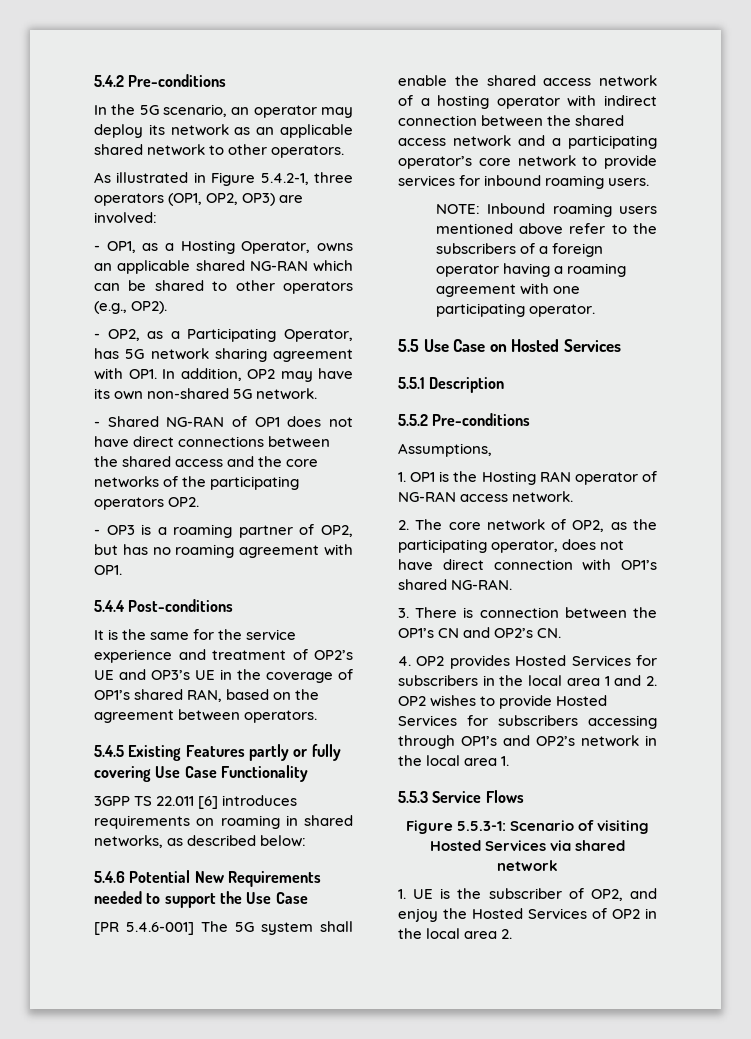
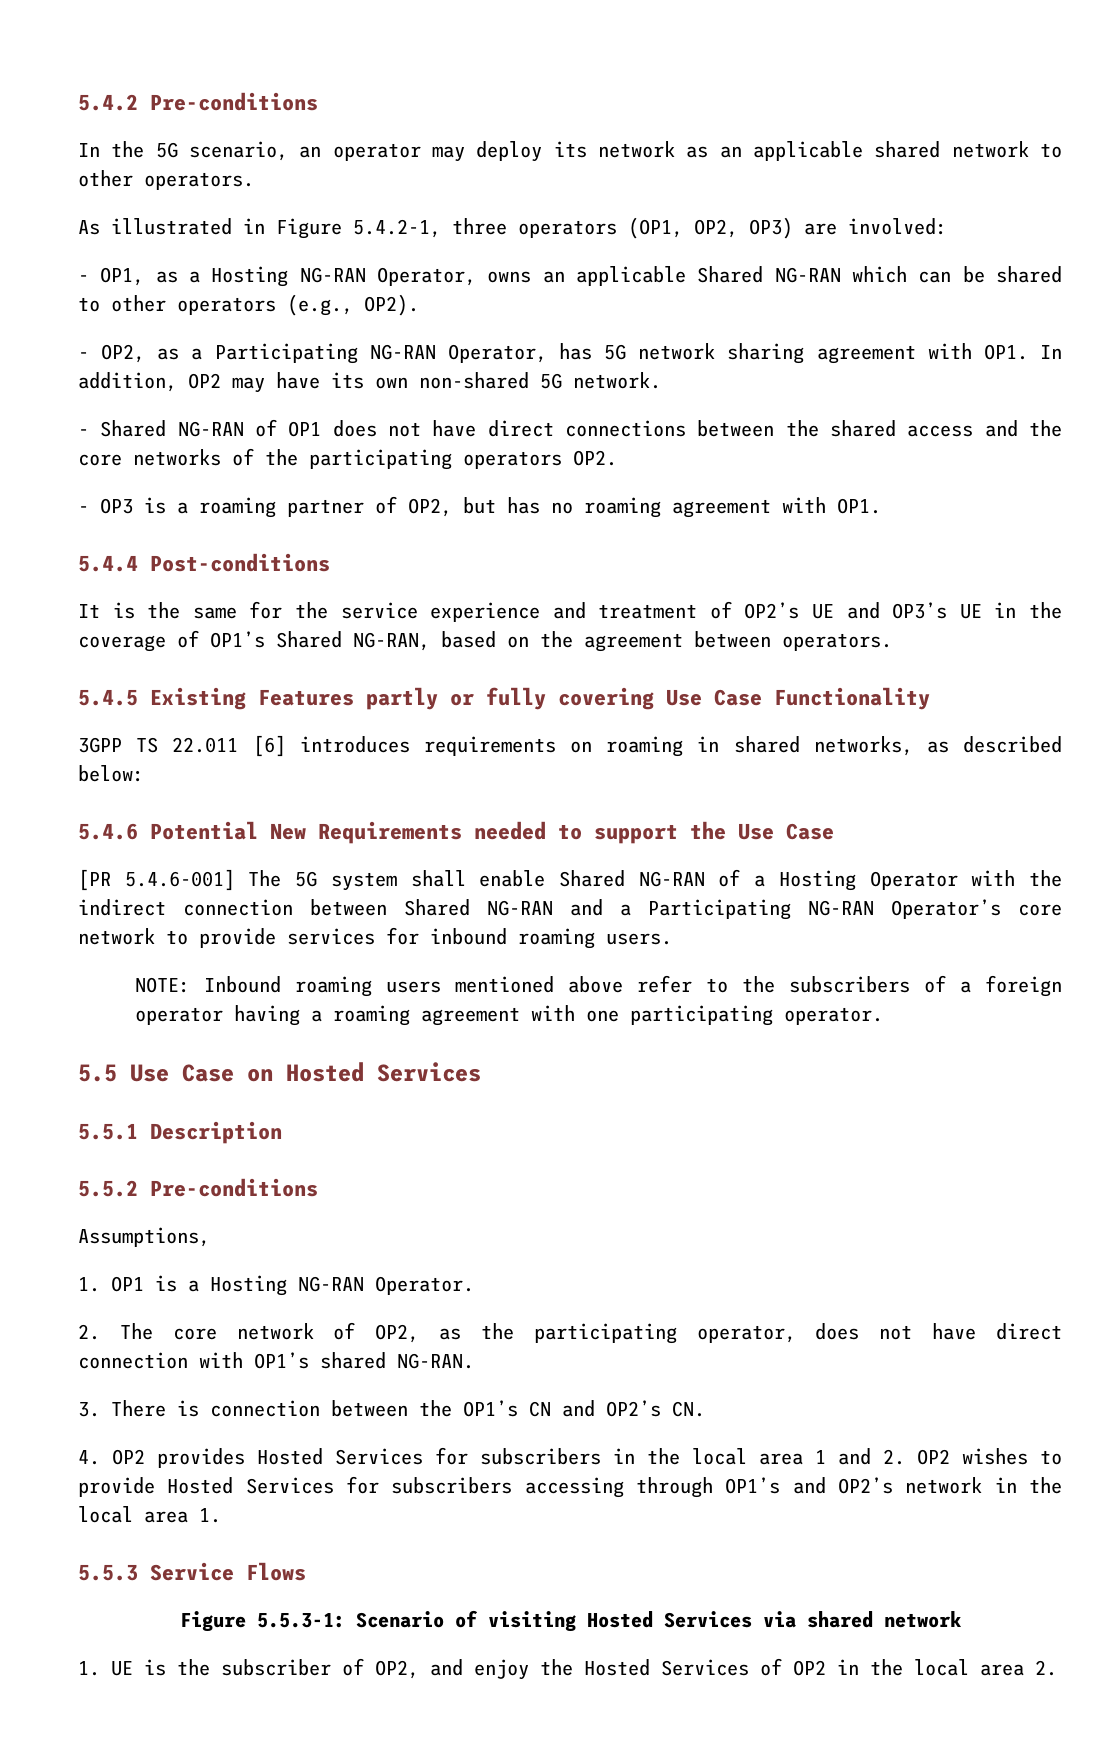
- - OP1, as a Hosting Operator, owns an applicable shared NG-RAN which can be shared to other operators (e.g., OP2).
+ - OP1, as a Hosting NG-RAN Operator, owns an applicable Shared NG-RAN which can be shared to other operators (e.g., OP2).
- - OP2, as a Participating Operator, has 5G network sharing agreement with OP1. In addition, OP2 may have its own non-shared 5G network.
+ - OP2, as a Participating NG-RAN Operator, has 5G network sharing agreement with OP1. In addition, OP2 may have its own non-shared 5G network.
- It is the same for the service experience and treatment of OP2’s UE and OP3’s UE in the coverage of OP1’s shared RAN, based on the agreement between operators.
+ It is the same for the service experience and treatment of OP2’s UE and OP3’s UE in the coverage of OP1’s Shared NG-RAN, based on the agreement between operators.
- [PR 5.4.6-001] The 5G system shall enable the shared access network of a hosting operator with indirect connection between the shared access network and a participating operator’s core network to provide services for inbound roaming users.
+ [PR 5.4.6-001] The 5G system shall enable Shared NG-RAN of a Hosting Operator with the indirect connection between Shared NG-RAN and a Participating NG-RAN Operator’s core network to provide services for inbound roaming users.
- 1. OP1 is the Hosting RAN operator of NG-RAN access network.
+ 1. OP1 is a Hosting NG-RAN Operator.

